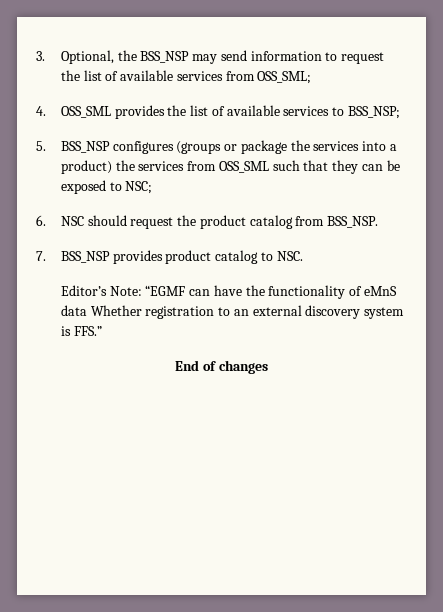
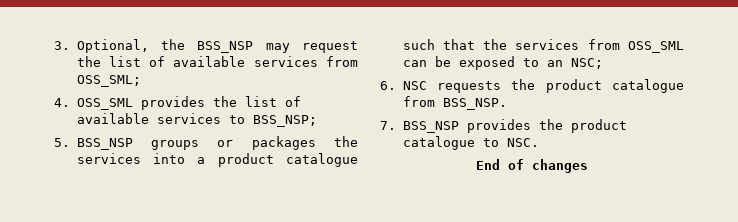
- 3. Optional, the BSS_NSP may send information to request the list of available services from OSS_SML;
+ 3. Optional, the BSS_NSP may request the list of available services from OSS_SML;
- 5. BSS_NSP configures (groups or package the services into a product) the services from OSS_SML such that they can be exposed to NSC;
+ 5. BSS_NSP groups or packages the services into a product catalogue such that the services from OSS_SML can be exposed to an NSC;
- 6. NSC should request the product catalog from BSS_NSP.
+ 6. NSC requests the product catalogue from BSS_NSP.
- 7. BSS_NSP provides product catalog to NSC.
+ 7. BSS_NSP provides the product catalogue to NSC.
- Editor’s Note: “EGMF can have the functionality of eMnS data Whether registration to an external discovery system is FFS.”

